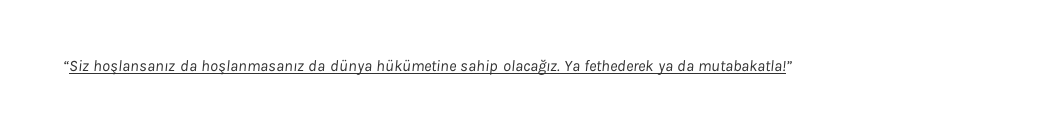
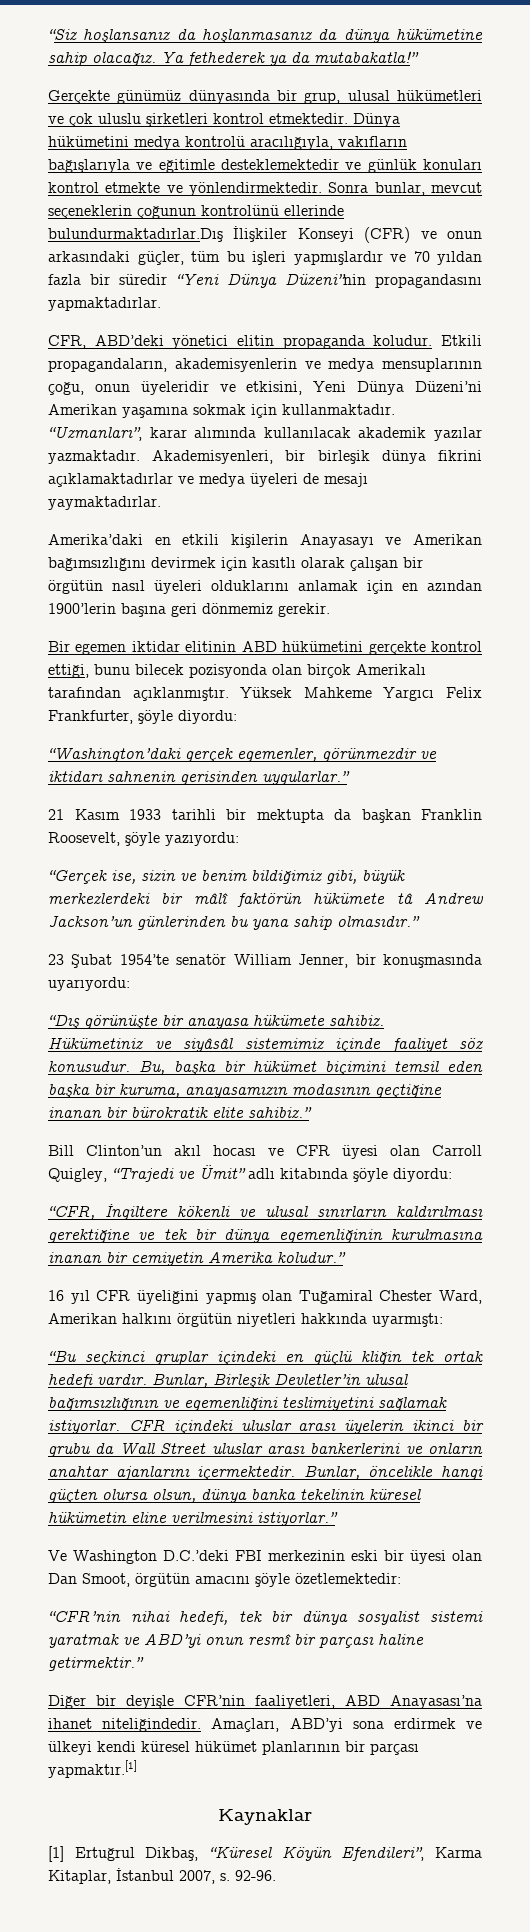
+ Gerçekte günümüz dünyasında bir grup, ulusal hükümetleri ve çok uluslu şirketleri kontrol etmektedir. Dünya hükümetini medya kontrolü aracılığıyla, vakıfların bağışlarıyla ve eğitimle desteklemektedir ve günlük konuları kontrol etmekte ve yönlendirmektedir. Sonra bunlar, mevcut seçeneklerin çoğunun kontrolünü ellerinde bulundurmaktadırlar.Dış İlişkiler Konseyi (CFR) ve onun arkasındaki güçler, tüm bu işleri yapmışlardır ve 70 yıldan fazla bir süredir “Yeni Dünya Düzeni”nin propagandasını yapmaktadırlar.
+ CFR, ABD’deki yönetici elitin propaganda koludur. Etkili propagandaların, akademisyenlerin ve medya mensuplarının çoğu, onun üyeleridir ve etkisini, Yeni Dünya Düzeni’ni Amerikan yaşamına sokmak için kullanmaktadır. “Uzmanları”, karar alımında kullanılacak akademik yazılar yazmaktadır. Akademisyenleri, bir birleşik dünya fikrini açıklamaktadırlar ve medya üyeleri de mesajı yaymaktadırlar.
+ Amerika’daki en etkili kişilerin Anayasayı ve Amerikan bağımsızlığını devirmek için kasıtlı olarak çalışan bir örgütün nasıl üyeleri olduklarını anlamak için en azından 1900’lerin başına geri dönmemiz gerekir.
+ Bir egemen iktidar elitinin ABD hükümetini gerçekte kontrol ettiği, bunu bilecek pozisyonda olan birçok Amerikalı tarafından açıklanmıştır. Yüksek Mahkeme Yargıcı Felix Frankfurter, şöyle diyordu:
+ “Washington’daki gerçek egemenler, görünmezdir ve iktidarı sahnenin gerisinden uygularlar.”
+ 21 Kasım 1933 tarihli bir mektupta da başkan Franklin Roosevelt, şöyle yazıyordu:
+ “Gerçek ise, sizin ve benim bildiğimiz gibi, büyük merkezlerdeki bir mâlî faktörün hükümete tâ Andrew Jackson’un günlerinden bu yana sahip olmasıdır.”
+ 23 Şubat 1954’te senatör William Jenner, bir konuşmasında uyarıyordu:
+ “Dış görünüşte bir anayasa hükümete sahibiz. Hükümetiniz ve siyâsâl sistemimiz içinde faaliyet söz konusudur. Bu, başka bir hükümet biçimini temsil eden başka bir kuruma, anayasamızın modasının geçtiğine inanan bir bürokratik elite sahibiz.”
+ Bill Clinton’un akıl hocası ve CFR üyesi olan Carroll Quigley, “Trajedi ve Ümit” adlı kitabında şöyle diyordu:
+ “CFR, İngiltere kökenli ve ulusal sınırların kaldırılması gerektiğine ve tek bir dünya egemenliğinin kurulmasına inanan bir cemiyetin Amerika koludur.”
+ 16 yıl CFR üyeliğini yapmış olan Tuğamiral Chester Ward, Amerikan halkını örgütün niyetleri hakkında uyarmıştı:
+ “Bu seçkinci gruplar içindeki en güçlü kliğin tek ortak hedefi vardır. Bunlar, Birleşik Devletler’in ulusal bağımsızlığının ve egemenliğini teslimiyetini sağlamak istiyorlar. CFR içindeki uluslar arası üyelerin ikinci bir grubu da Wall Street uluslar arası bankerlerini ve onların anahtar ajanlarını içermektedir. Bunlar, öncelikle hangi güçten olursa olsun, dünya banka tekelinin küresel hükümetin eline verilmesini istiyorlar.”
+ Ve Washington D.C.’deki FBI merkezinin eski bir üyesi olan Dan Smoot, örgütün amacını şöyle özetlemektedir:
+ “CFR’nin nihai hedefi, tek bir dünya sosyalist sistemi yaratmak ve ABD’yi onun resmî bir parçası haline getirmektir.”
+ Diğer bir deyişle CFR’nin faaliyetleri, ABD Anayasası’na ihanet niteliğindedir. Amaçları, ABD’yi sona erdirmek ve ülkeyi kendi küresel hükümet planlarının bir parçası yapmaktır.[1]
+ Kaynaklar
+ [1] Ertuğrul Dikbaş, “Küresel Köyün Efendileri”, Karma Kitaplar, İstanbul 2007, s. 92-96.

